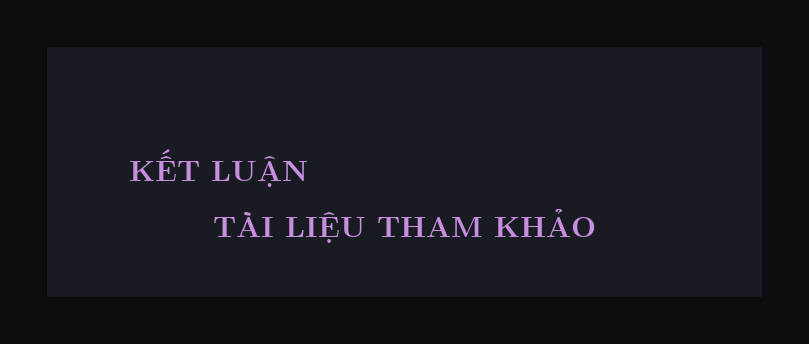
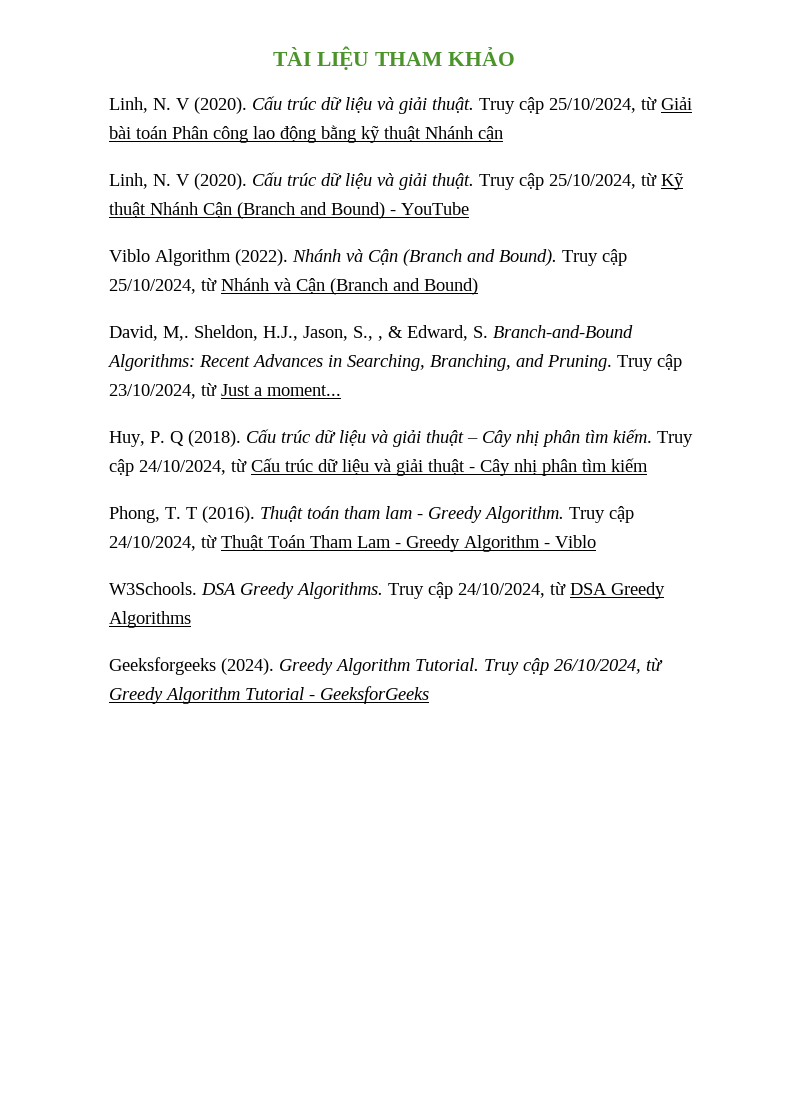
- KẾT LUẬN
+ Linh, N. V (2020). Cấu trúc dữ liệu và giải thuật. Truy cập 25/10/2024, từ Giải bài toán Phân công lao động bằng kỹ thuật Nhánh cận
+ Linh, N. V (2020). Cấu trúc dữ liệu và giải thuật. Truy cập 25/10/2024, từ Kỹ thuật Nhánh Cận (Branch and Bound) - YouTube
+ Viblo Algorithm (2022). Nhánh và Cận (Branch and Bound). Truy cập 25/10/2024, từ Nhánh và Cận (Branch and Bound)
+ David, M,. Sheldon, H.J., Jason, S., , & Edward, S. Branch-and-Bound Algorithms: Recent Advances in Searching, Branching, and Pruning. Truy cập 23/10/2024, từ Just a moment...
+ Huy, P. Q (2018). Cấu trúc dữ liệu và giải thuật – Cây nhị phân tìm kiếm. Truy cập 24/10/2024, từ Cấu trúc dữ liệu và giải thuật - Cây nhị phân tìm kiếm
+ Phong, T. T (2016). Thuật toán tham lam - Greedy Algorithm. Truy cập 24/10/2024, từ Thuật Toán Tham Lam - Greedy Algorithm - Viblo
+ W3Schools. DSA Greedy Algorithms. Truy cập 24/10/2024, từ DSA Greedy Algorithms
+ Geeksforgeeks (2024). Greedy Algorithm Tutorial. Truy cập 26/10/2024, từ Greedy Algorithm Tutorial - GeeksforGeeks

